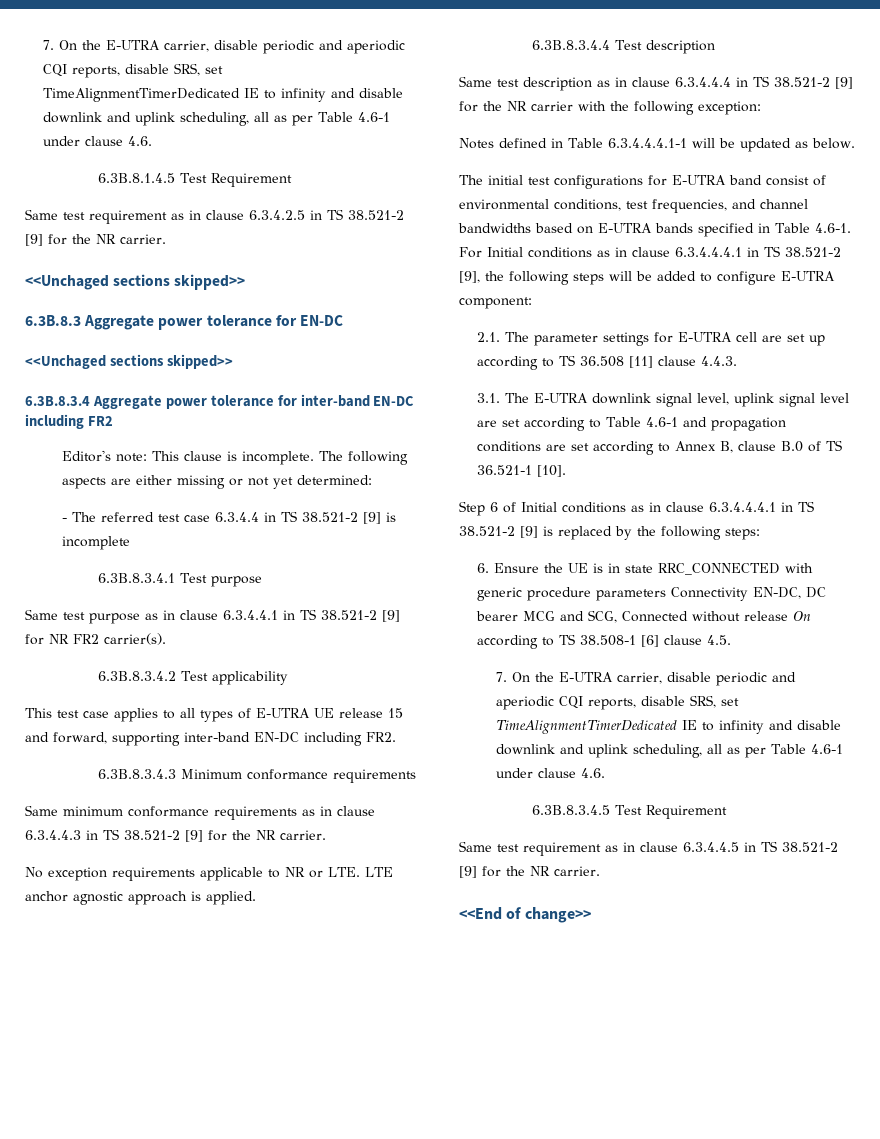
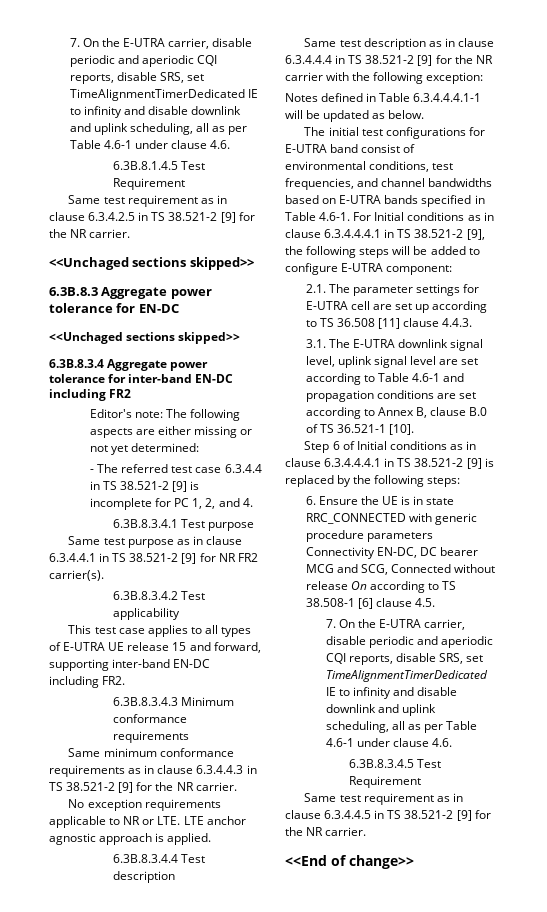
- Editor's note: This clause is incomplete. The following aspects are either missing or not yet determined:
+ Editor's note: The following aspects are either missing or not yet determined:
- - The referred test case 6.3.4.4 in TS 38.521-2 [9] is incomplete
+ - The referred test case 6.3.4.4 in TS 38.521-2 [9] is incomplete for PC 1, 2, and 4.

